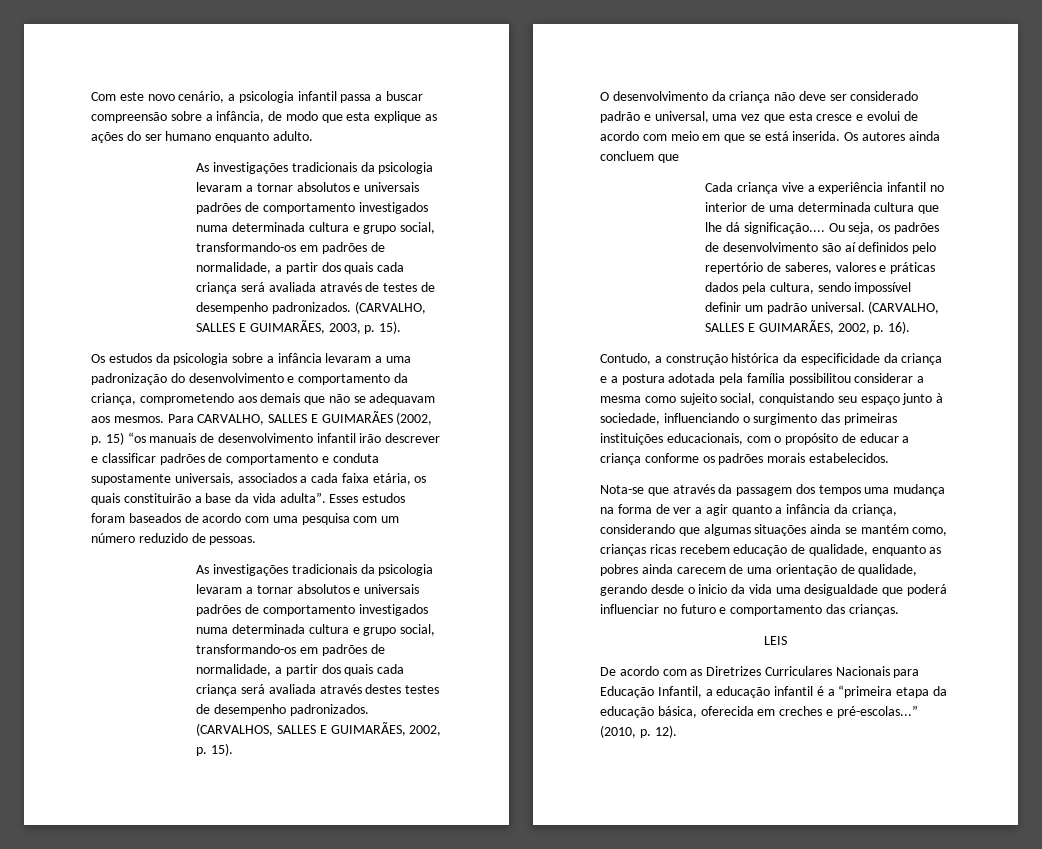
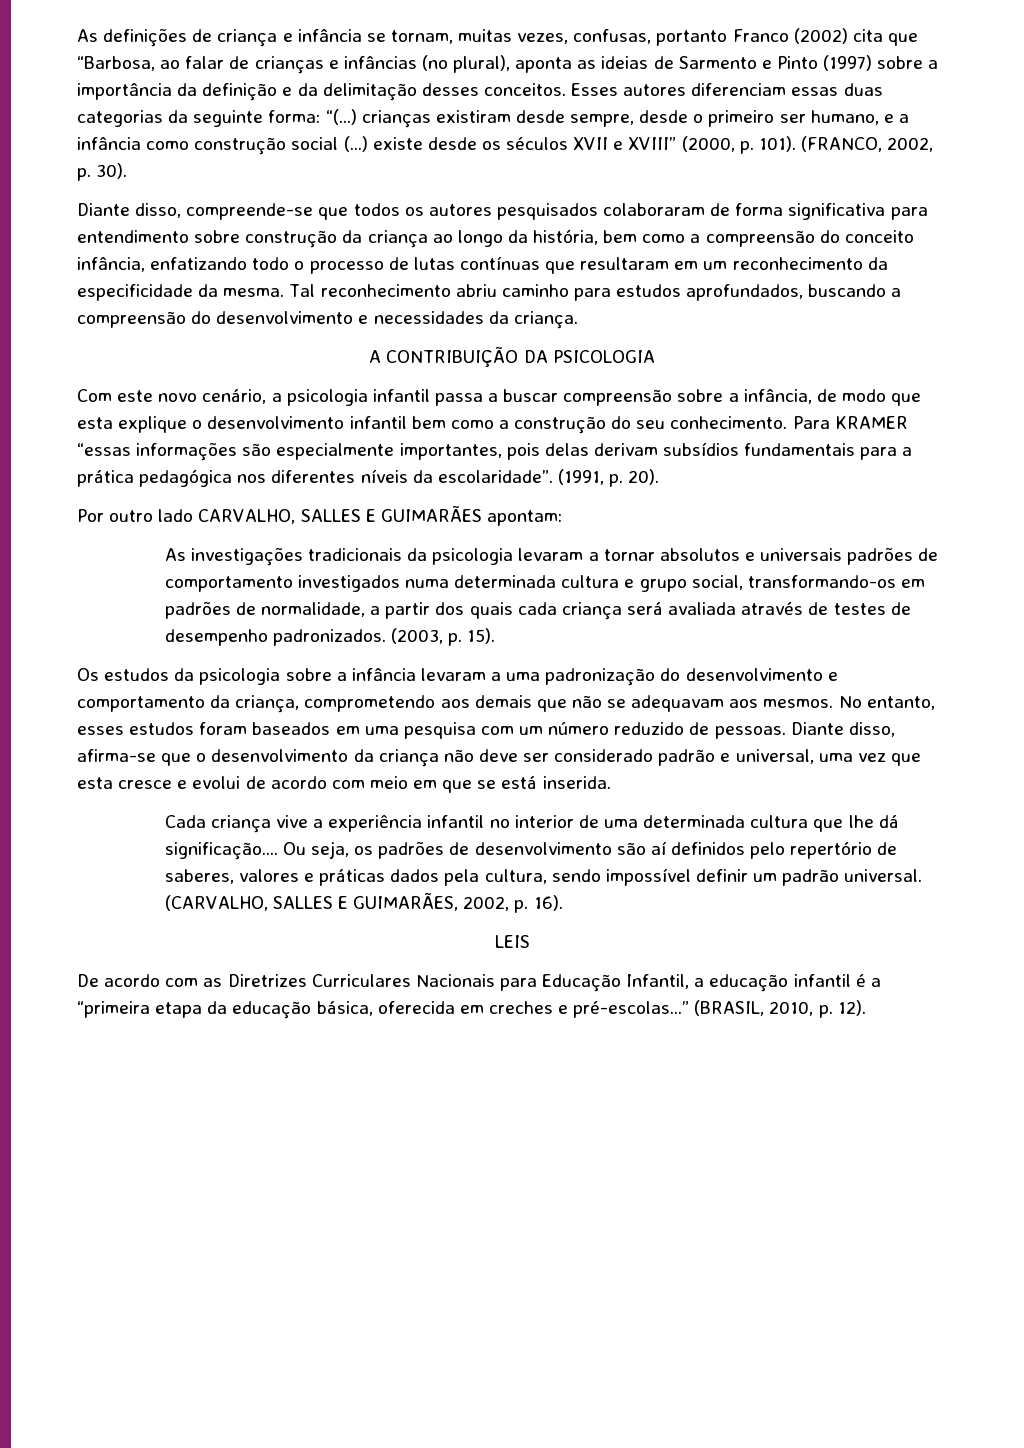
+ As definições de criança e infância se tornam, muitas vezes, confusas, portanto Franco (2002) cita que “Barbosa, ao falar de crianças e infâncias (no plural), aponta as ideias de Sarmento e Pinto (1997) sobre a importância da definição e da delimitação desses conceitos. Esses autores diferenciam essas duas categorias da seguinte forma: “(...) crianças existiram desde sempre, desde o primeiro ser humano, e a infância como construção social (...) existe desde os séculos XVII e XVIII” (2000, p. 101). (FRANCO, 2002, p. 30).
+ Diante disso, compreende-se que todos os autores pesquisados colaboraram de forma significativa para entendimento sobre construção da criança ao longo da história, bem como a compreensão do conceito infância, enfatizando todo o processo de lutas contínuas que resultaram em um reconhecimento da especificidade da mesma. Tal reconhecimento abriu caminho para estudos aprofundados, buscando a compreensão do desenvolvimento e necessidades da criança.
+ A CONTRIBUIÇÃO DA PSICOLOGIA
- Com este novo cenário, a psicologia infantil passa a buscar compreensão sobre a infância, de modo que esta explique as ações do ser humano enquanto adulto.
+ Com este novo cenário, a psicologia infantil passa a buscar compreensão sobre a infância, de modo que esta explique o desenvolvimento infantil bem como a construção do seu conhecimento. Para KRAMER “essas informações são especialmente importantes, pois delas derivam subsídios fundamentais para a prática pedagógica nos diferentes níveis da escolaridade”. (1991, p. 20).
+ Por outro lado CARVALHO, SALLES E GUIMARÃES apontam:
- (CARVALHO, SALLES E GUIMARÃES, 2003, p. 15).
+ (2003, p. 15).
- Para CARVALHO, SALLES E GUIMARÃES (2002, p. 15) “os manuais de desenvolvimento infantil irão descrever e classificar padrões de comportamento e conduta supostamente universais, associados a cada faixa etária, os quais constituirão a base da vida adulta”. Esses estudos foram baseados de acordo com uma pesquisa com um número reduzido de pessoas.
- As investigações tradicionais da psicologia levaram a tornar absolutos e universais padrões de comportamento investigados numa determinada cultura e grupo social, transformando-os em padrões de normalidade, a partir dos quais cada criança será avaliada através destes testes de desempenho padronizados. (CARVALHOS, SALLES E GUIMARÃES, 2002, p. 15).
- O desenvolvimento da criança não deve ser considerado padrão e universal, uma vez que esta cresce e evolui de acordo com meio em que se está inserida. Os autores ainda concluem que
+ No entanto, esses estudos foram baseados em uma pesquisa com um número reduzido de pessoas. Diante disso, afirma-se que o desenvolvimento da criança não deve ser considerado padrão e universal, uma vez que esta cresce e evolui de acordo com meio em que se está inserida.
- Contudo, a construção histórica da especificidade da criança e a postura adotada pela família possibilitou considerar a mesma como sujeito social, conquistando seu espaço junto à sociedade, influenciando o surgimento das primeiras instituições educacionais, com o propósito de educar a criança conforme os padrões morais estabelecidos.
- Nota-se que através da passagem dos tempos uma mudança na forma de ver a agir quanto a infância da criança, considerando que algumas situações ainda se mantém como, crianças ricas recebem educação de qualidade, enquanto as pobres ainda carecem de uma orientação de qualidade, gerando desde o inicio da vida uma desigualdade que poderá influenciar no futuro e comportamento das crianças.
- (2010, p. 12).
+ (BRASIL, 2010, p. 12).

